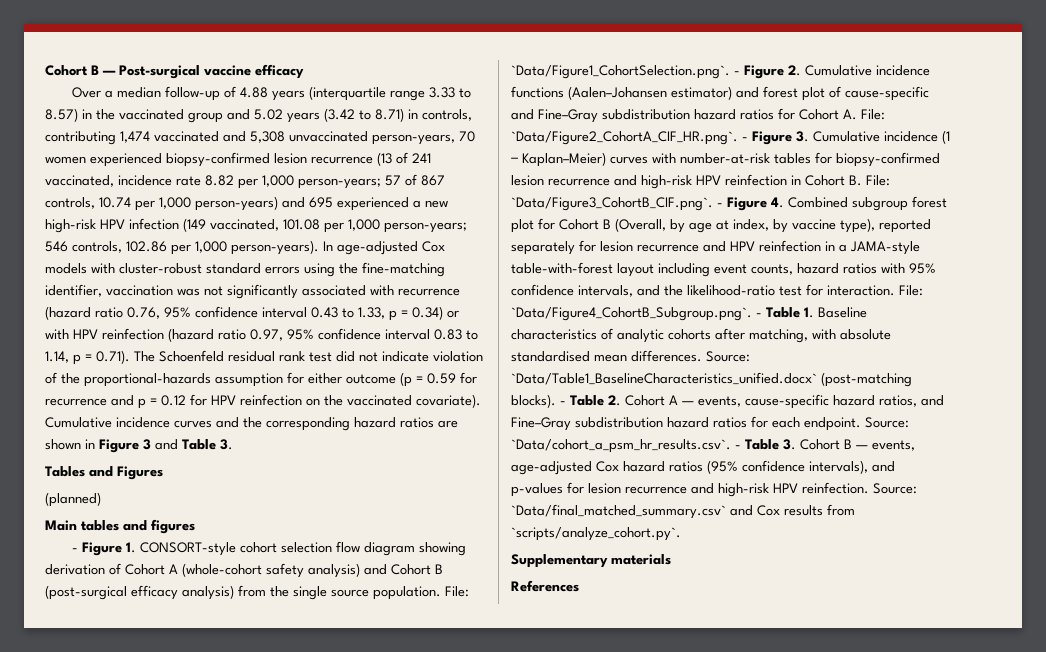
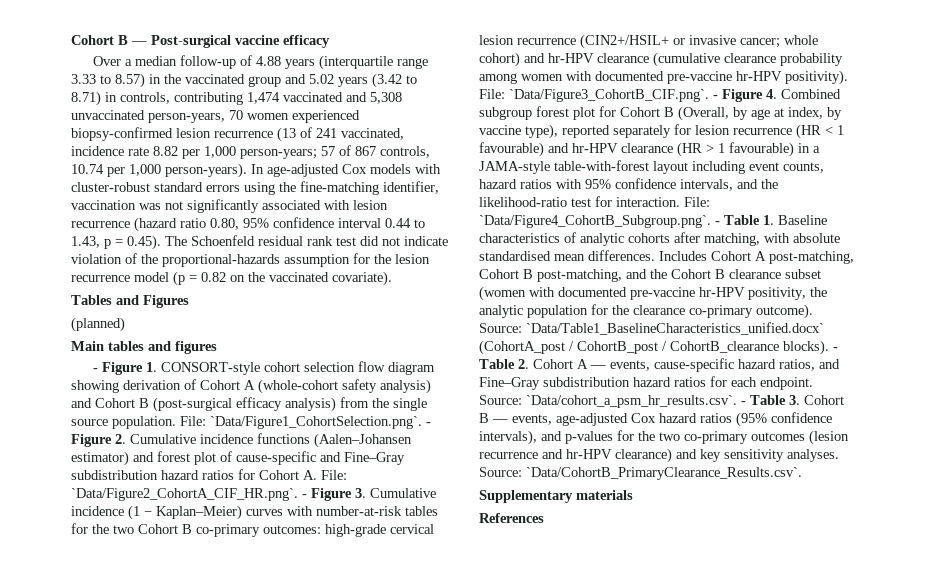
- Over a median follow-up of 4.88 years (interquartile range 3.33 to 8.57) in the vaccinated group and 5.02 years (3.42 to 8.71) in controls, contributing 1,474 vaccinated and 5,308 unvaccinated person-years, 70 women experienced biopsy-confirmed lesion recurrence (13 of 241 vaccinated, incidence rate 8.82 per 1,000 person-years; 57 of 867 controls, 10.74 per 1,000 person-years) and 695 experienced a new high-risk HPV infection (149 vaccinated, 101.08 per 1,000 person-years; 546 controls, 102.86 per 1,000 person-years).
+ Over a median follow-up of 4.88 years (interquartile range 3.33 to 8.57) in the vaccinated group and 5.02 years (3.42 to 8.71) in controls, contributing 1,474 vaccinated and 5,308 unvaccinated person-years, 70 women experienced biopsy-confirmed lesion recurrence (13 of 241 vaccinated, incidence rate 8.82 per 1,000 person-years; 57 of 867 controls, 10.74 per 1,000 person-years).
- In age-adjusted Cox models with cluster-robust standard errors using the fine-matching identifier, vaccination was not significantly associated with recurrence (hazard ratio 0.76, 95% confidence interval 0.43 to 1.33, p = 0.34) or with HPV reinfection (hazard ratio 0.97, 95% confidence interval 0.83 to 1.14, p = 0.71). The Schoenfeld residual rank test did not indicate violation of the proportional-hazards assumption for either outcome (p = 0.59 for recurrence and p = 0.12 for HPV reinfection on the vaccinated covariate). Cumulative incidence curves and the corresponding hazard ratios are shown in Figure 3 and Table 3.
+ In age-adjusted Cox models with cluster-robust standard errors using the fine-matching identifier, vaccination was not significantly associated with lesion recurrence (hazard ratio 0.80, 95% confidence interval 0.44 to 1.43, p = 0.45). The Schoenfeld residual rank test did not indicate violation of the proportional-hazards assumption for the lesion recurrence model (p = 0.82 on the vaccinated covariate).
- `Data/Figure2_CohortA_CIF_HR.png`. - Figure 3. Cumulative incidence (1 − Kaplan–Meier) curves with number-at-risk tables for biopsy-confirmed lesion recurrence and high-risk HPV reinfection in Cohort B. File:
+ `Data/Figure2_CohortA_CIF_HR.png`. - Figure 3. Cumulative incidence (1 − Kaplan–Meier) curves with number-at-risk tables for the two Cohort B co-primary outcomes: high-grade cervical lesion recurrence (CIN2+/HSIL+ or invasive cancer; whole cohort) and hr-HPV clearance (cumulative clearance probability among women with documented pre-vaccine hr-HPV positivity). File:
- `Data/Figure3_CohortB_CIF.png`. - Figure 4. Combined subgroup forest plot for Cohort B (Overall, by age at index, by vaccine type), reported separately for lesion recurrence and HPV reinfection in a JAMA-style table-with-forest layout including event counts, hazard ratios with 95% confidence intervals, and the likelihood-ratio test for interaction.
+ `Data/Figure3_CohortB_CIF.png`. - Figure 4. Combined subgroup forest plot for Cohort B (Overall, by age at index, by vaccine type), reported separately for lesion recurrence (HR < 1 favourable) and hr-HPV clearance (HR > 1 favourable) in a JAMA-style table-with-forest layout including event counts, hazard ratios with 95% confidence intervals, and the likelihood-ratio test for interaction.
- Source: `Data/Table1_BaselineCharacteristics_unified.docx` (post-matching blocks).
+ Includes Cohort A post-matching, Cohort B post-matching, and the Cohort B clearance subset (women with documented pre-vaccine hr-HPV positivity, the analytic population for the clearance co-primary outcome). Source: `Data/Table1_BaselineCharacteristics_unified.docx` (CohortA_post / CohortB_post / CohortB_clearance blocks).
- Source: `Data/cohort_a_psm_hr_results.csv`. - Table 3. Cohort B — events, age-adjusted Cox hazard ratios (95% confidence intervals), and p-values for lesion recurrence and high-risk HPV reinfection. Source: `Data/final_matched_summary.csv` and Cox results from `scripts/analyze_cohort.py`.
+ Source: `Data/cohort_a_psm_hr_results.csv`. - Table 3. Cohort B — events, age-adjusted Cox hazard ratios (95% confidence intervals), and p-values for the two co-primary outcomes (lesion recurrence and hr-HPV clearance) and key sensitivity analyses. Source: `Data/CohortB_PrimaryClearance_Results.csv`.

